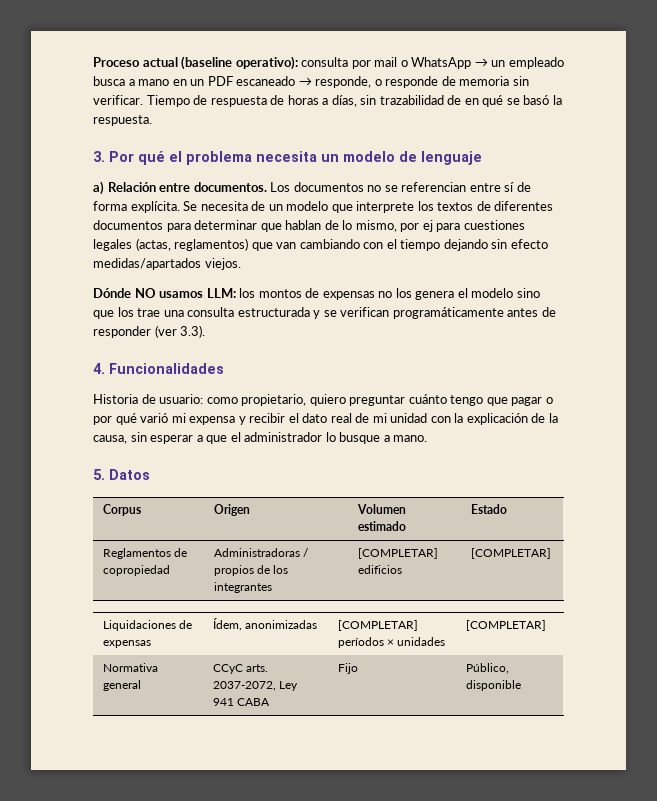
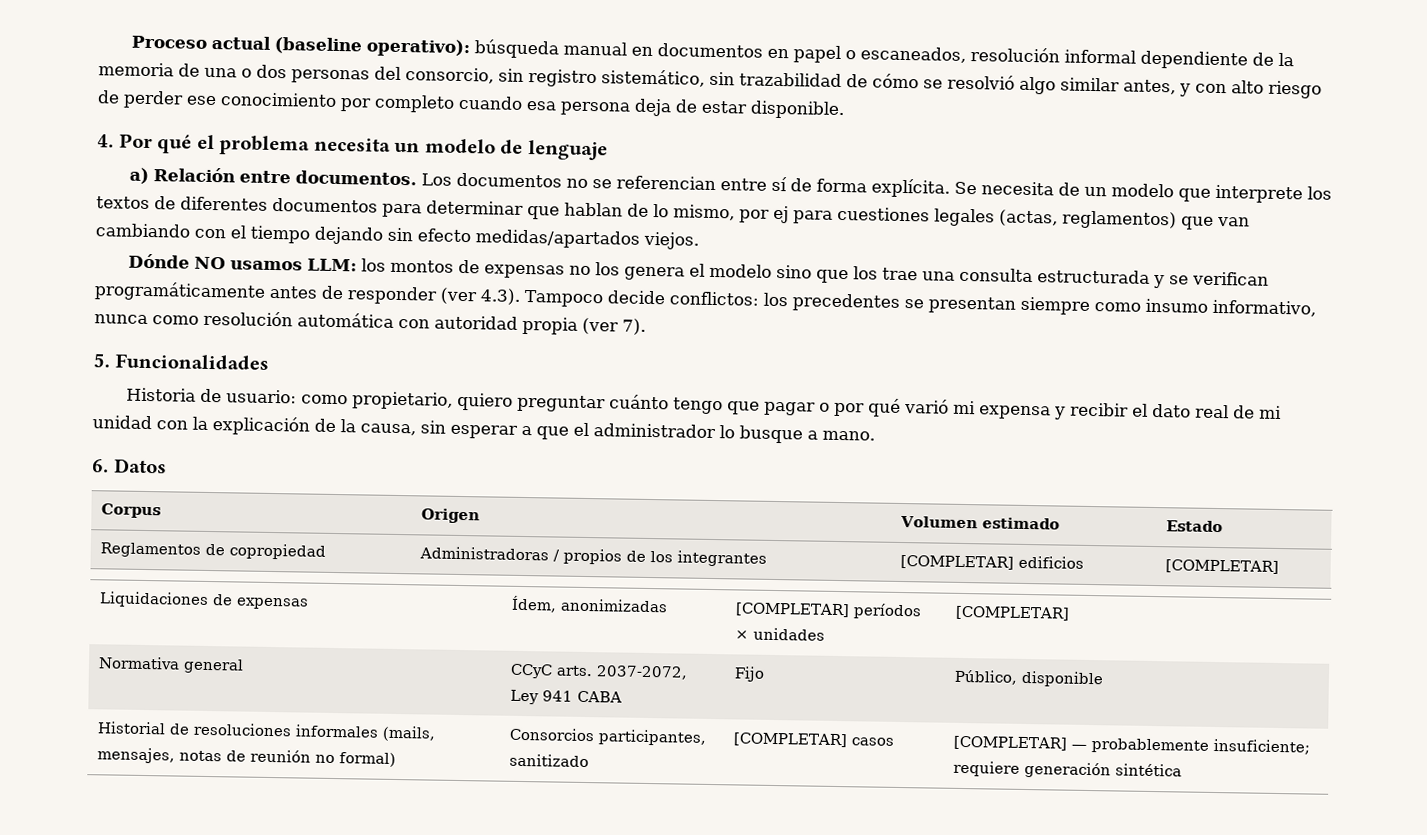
- Proceso actual (baseline operativo): consulta por mail o WhatsApp → un empleado busca a mano en un PDF escaneado → responde, o responde de memoria sin verificar. Tiempo de respuesta de horas a días, sin trazabilidad de en qué se basó la respuesta.
- 3. Por qué el problema necesita un modelo de lenguaje
+ Proceso actual (baseline operativo): búsqueda manual en documentos en papel o escaneados, resolución informal dependiente de la memoria de una o dos personas del consorcio, sin registro sistemático, sin trazabilidad de cómo se resolvió algo similar antes, y con alto riesgo de perder ese conocimiento por completo cuando esa persona deja de estar disponible.
+ 4. Por qué el problema necesita un modelo de lenguaje
- Dónde NO usamos LLM: los montos de expensas no los genera el modelo sino que los trae una consulta estructurada y se verifican programáticamente antes de responder (ver 3.3).
- 4. Funcionalidades
+ Dónde NO usamos LLM: los montos de expensas no los genera el modelo sino que los trae una consulta estructurada y se verifican programáticamente antes de responder (ver 4.3). Tampoco decide conflictos: los precedentes se presentan siempre como insumo informativo, nunca como resolución automática con autoridad propia (ver 7).
+ 5. Funcionalidades
- 5. Datos
+ 6. Datos
+ Historial de resoluciones informales (mails, mensajes, notas de reunión no formal) | Consorcios participantes, sanitizado | [COMPLETAR] casos | [COMPLETAR] — probablemente insuficiente; requiere generación sintética

